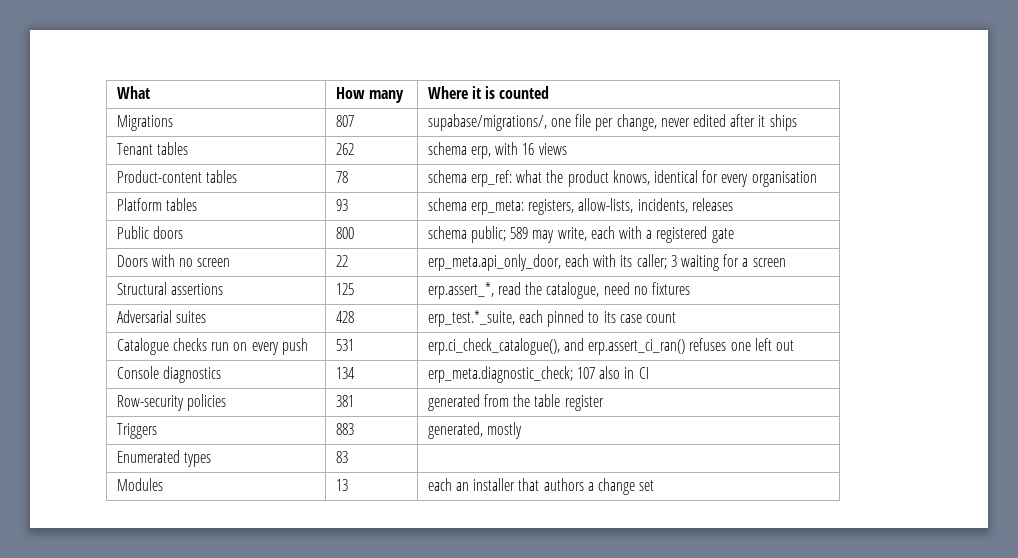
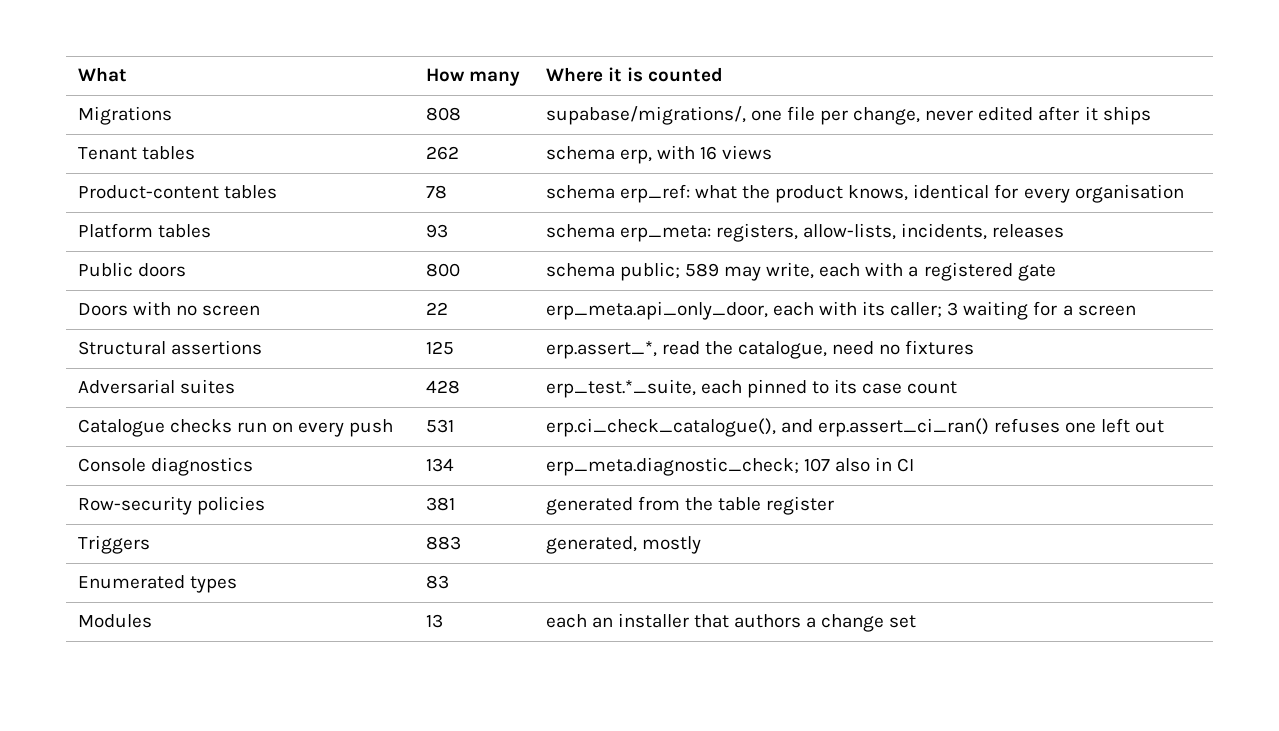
- Migrations | 807 | supabase/migrations/, one file per change, never edited after it ships
+ Migrations | 808 | supabase/migrations/, one file per change, never edited after it ships

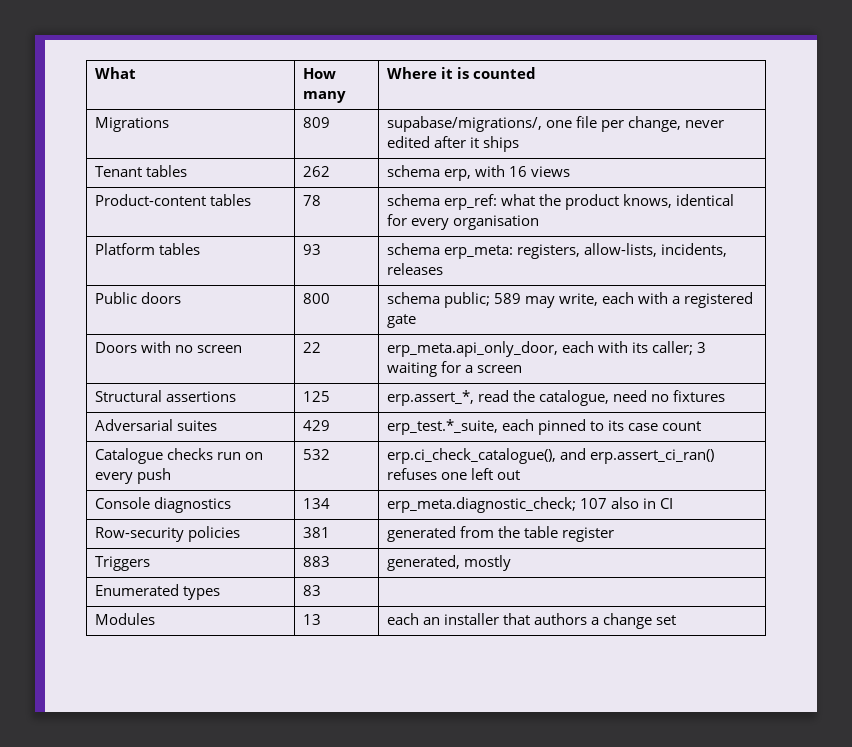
- Migrations | 808 | supabase/migrations/, one file per change, never edited after it ships
+ Migrations | 809 | supabase/migrations/, one file per change, never edited after it ships
- Adversarial suites | 428 | erp_test.*_suite, each pinned to its case count
+ Adversarial suites | 429 | erp_test.*_suite, each pinned to its case count
- Catalogue checks run on every push | 531 | erp.ci_check_catalogue(), and erp.assert_ci_ran() refuses one left out
+ Catalogue checks run on every push | 532 | erp.ci_check_catalogue(), and erp.assert_ci_ran() refuses one left out

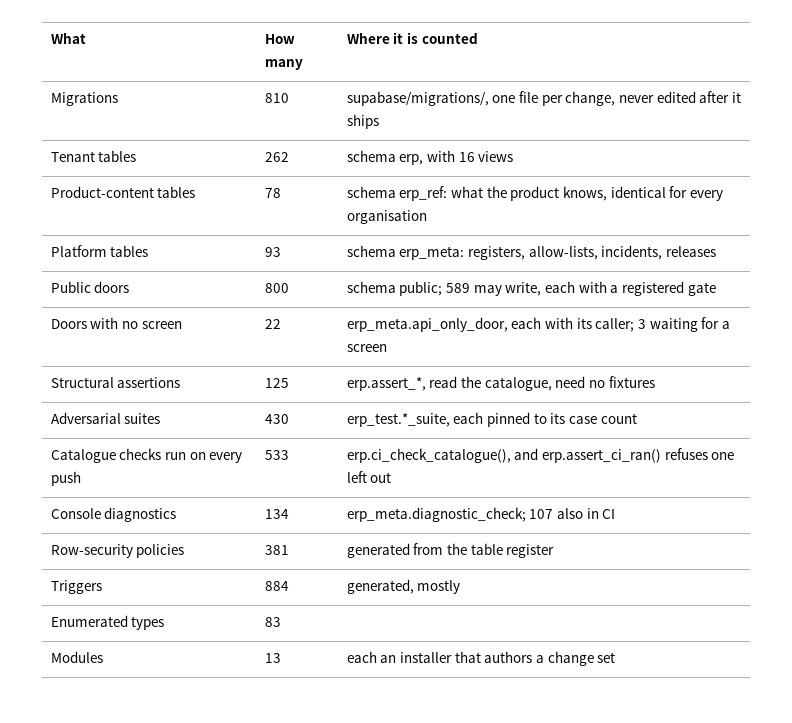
- Migrations | 809 | supabase/migrations/, one file per change, never edited after it ships
+ Migrations | 810 | supabase/migrations/, one file per change, never edited after it ships
- Adversarial suites | 429 | erp_test.*_suite, each pinned to its case count
+ Adversarial suites | 430 | erp_test.*_suite, each pinned to its case count
- Catalogue checks run on every push | 532 | erp.ci_check_catalogue(), and erp.assert_ci_ran() refuses one left out
+ Catalogue checks run on every push | 533 | erp.ci_check_catalogue(), and erp.assert_ci_ran() refuses one left out
- Triggers | 883 | generated, mostly
+ Triggers | 884 | generated, mostly

